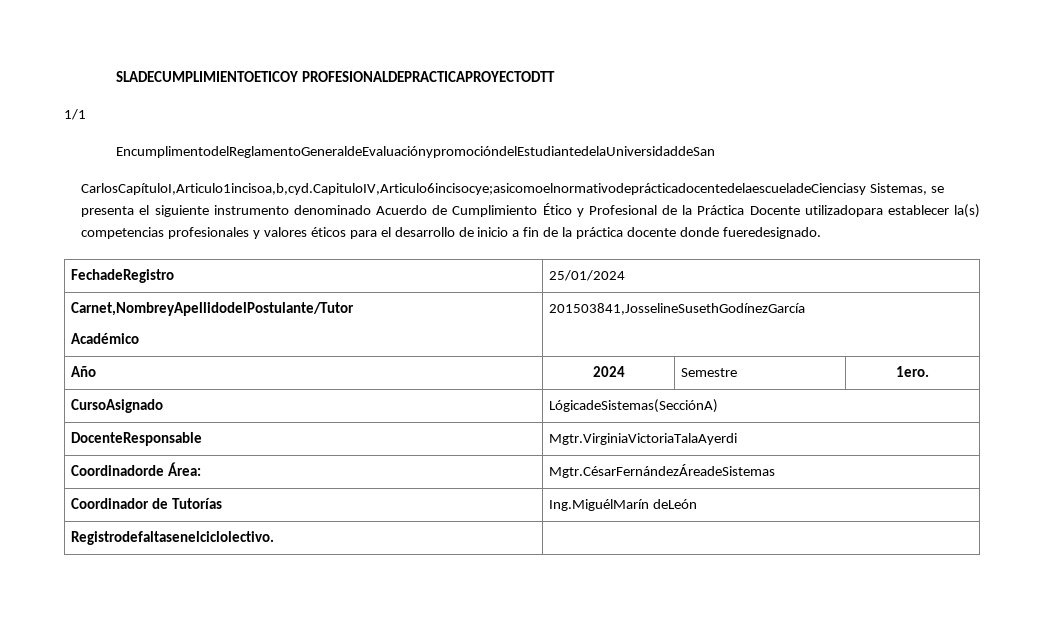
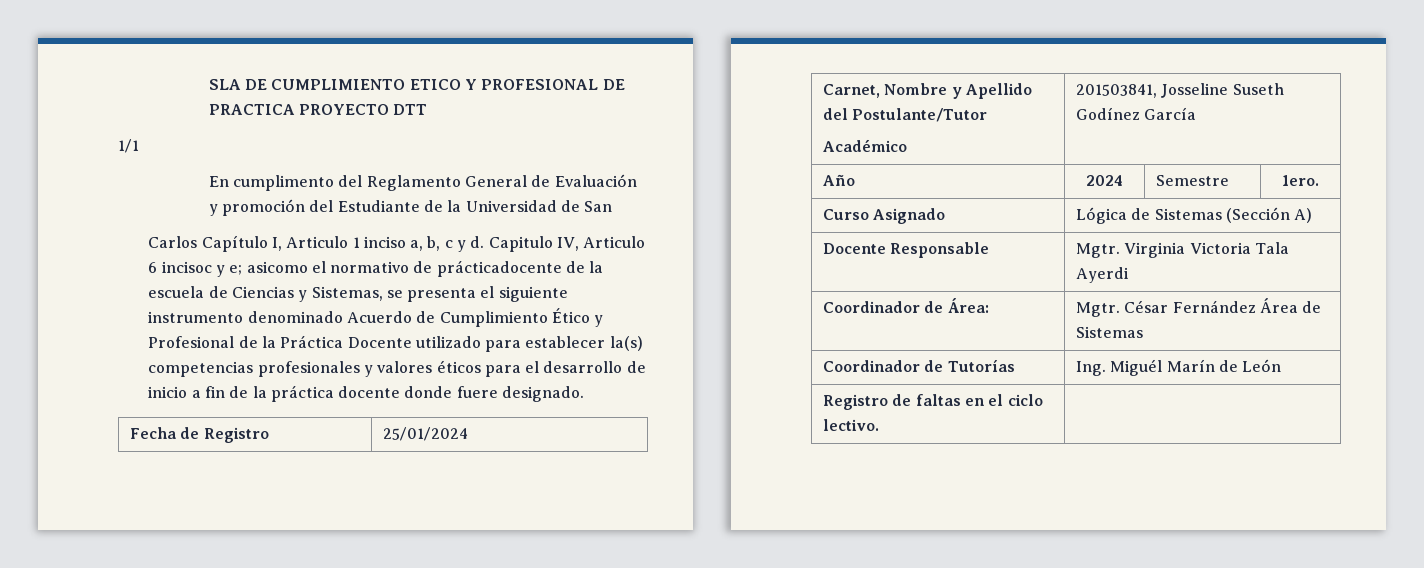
- SLADECUMPLIMIENTOETICOY PROFESIONALDEPRACTICAPROYECTODTT
+ SLA DE CUMPLIMIENTO ETICO Y PROFESIONAL DE PRACTICA PROYECTO DTT
  1/1
- EncumplimentodelReglamentoGeneraldeEvaluaciónypromocióndelEstudiantedelaUniversidaddeSan
- CarlosCapítuloI,Articulo1incisoa,b,cyd.CapituloIV,Articulo6incisocye;asicomoelnormativodeprácticadocentedelaescueladeCienciasy Sistemas, se presenta el siguiente instrumento denominado Acuerdo de Cumplimiento Ético y Profesional de la Práctica Docente utilizadopara establecer la(s) competencias profesionales y valores éticos para el desarrollo de inicio a fin de la práctica docente donde fueredesignado.
- FechadeRegistro | 25/01/2024
- Carnet,NombreyApellidodelPostulante/Tutor
- Académico | 201503841,JosselineSusethGodínezGarcía
+ En cumplimento del Reglamento General de Evaluación y promoción del Estudiante de la Universidad de San
+ Carlos Capítulo I, Articulo 1 inciso a, b, c y d. Capitulo IV, Articulo 6 incisoc y e; asicomo el normativo de prácticadocente de la escuela de Ciencias y Sistemas, se presenta el siguiente instrumento denominado Acuerdo de Cumplimiento Ético y Profesional de la Práctica Docente utilizado para establecer la(s) competencias profesionales y valores éticos para el desarrollo de inicio a fin de la práctica docente donde fuere designado.
+ Fecha de Registro | 25/01/2024
+ Carnet, Nombre y Apellido del Postulante/Tutor
+ Académico | 201503841, Josseline Suseth Godínez García
  Año | 2024 | Semestre | 1ero.
- CursoAsignado | LógicadeSistemas(SecciónA)
- DocenteResponsable | Mgtr.VirginiaVictoriaTalaAyerdi
- Coordinadorde Área: | Mgtr.CésarFernándezÁreadeSistemas
- Coordinador de Tutorías | Ing.MiguélMarín deLeón
- Registrodefaltasenelciclolectivo. |
+ Curso Asignado | Lógica de Sistemas (Sección A)
+ Docente Responsable | Mgtr. Virginia Victoria Tala Ayerdi
+ Coordinador de Área: | Mgtr. César Fernández Área de Sistemas
+ Coordinador de Tutorías | Ing. Miguél Marín de León
+ Registro de faltas en el ciclo lectivo. |

